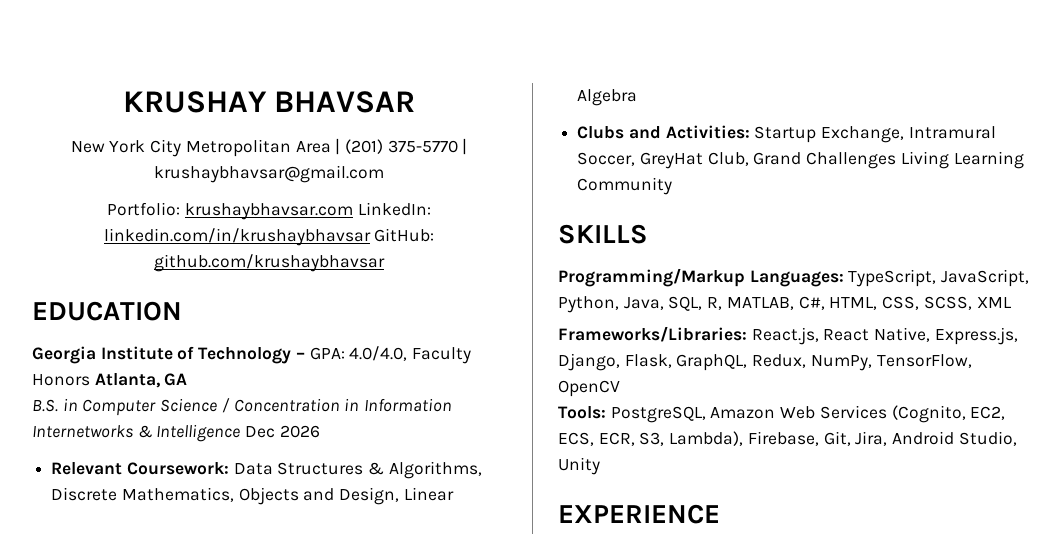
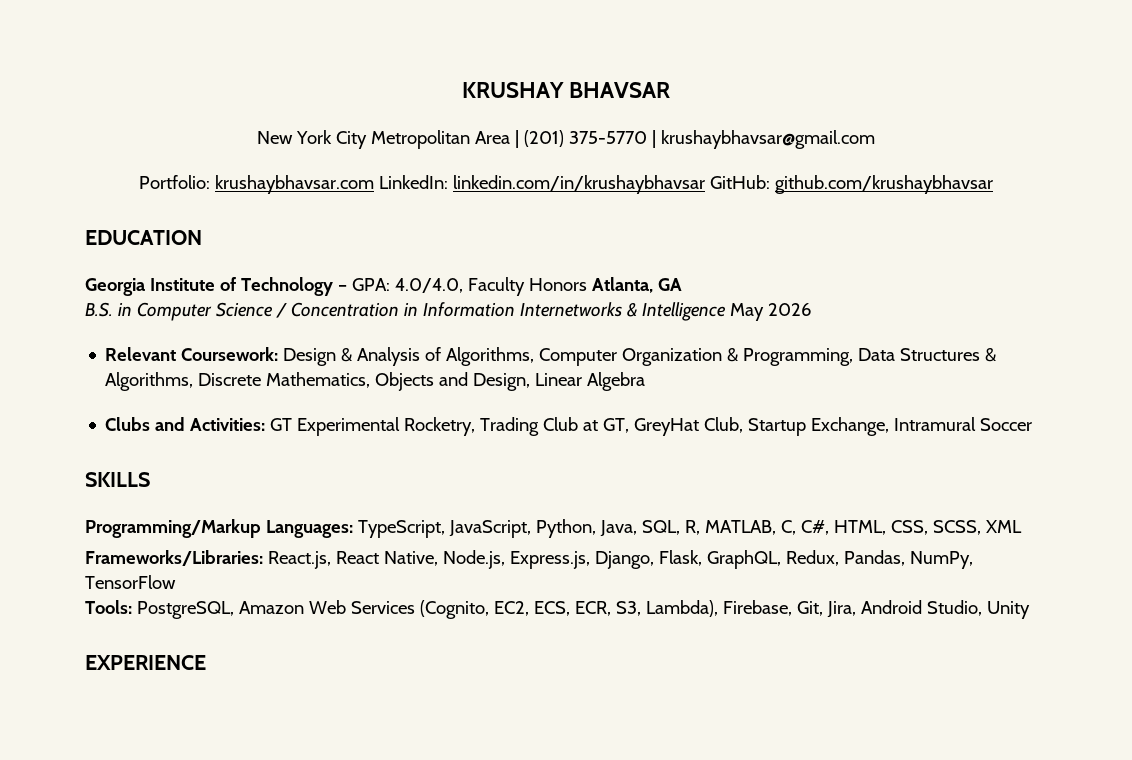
- B.S. in Computer Science / Concentration in Information Internetworks & Intelligence Dec 2026
+ B.S. in Computer Science / Concentration in Information Internetworks & Intelligence May 2026
- Relevant Coursework: Data Structures & Algorithms, Discrete Mathematics, Objects and Design, Linear Algebra
+ Relevant Coursework: Design & Analysis of Algorithms, Computer Organization & Programming, Data Structures & Algorithms, Discrete Mathematics, Objects and Design, Linear Algebra
- Clubs and Activities: Startup Exchange, Intramural Soccer, GreyHat Club, Grand Challenges Living Learning Community
+ Clubs and Activities: GT Experimental Rocketry, Trading Club at GT, GreyHat Club, Startup Exchange, Intramural Soccer
- Programming/Markup Languages: TypeScript, JavaScript, Python, Java, SQL, R, MATLAB, C#, HTML, CSS, SCSS, XML
+ Programming/Markup Languages: TypeScript, JavaScript, Python, Java, SQL, R, MATLAB, C, C#, HTML, CSS, SCSS, XML
- Frameworks/Libraries: React.js, React Native, Express.js, Django, Flask, GraphQL, Redux, NumPy, TensorFlow, OpenCV
+ Frameworks/Libraries: React.js, React Native, Node.js, Express.js, Django, Flask, GraphQL, Redux, Pandas, NumPy, TensorFlow

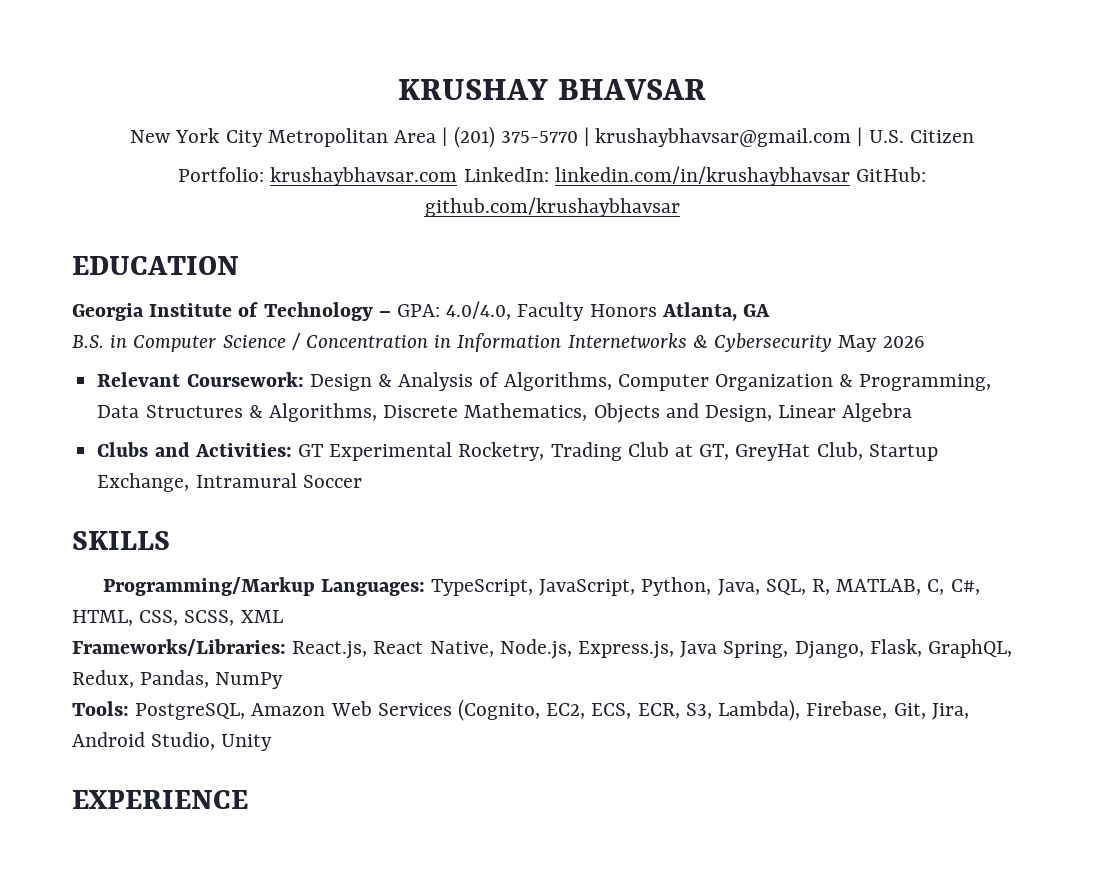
- New York City Metropolitan Area | (201) 375-5770 | krushaybhavsar@gmail.com
+ New York City Metropolitan Area | (201) 375-5770 | krushaybhavsar@gmail.com | U.S. Citizen
- B.S. in Computer Science / Concentration in Information Internetworks & Intelligence May 2026
+ B.S. in Computer Science / Concentration in Information Internetworks & Cybersecurity May 2026
- Frameworks/Libraries: React.js, React Native, Node.js, Express.js, Django, Flask, GraphQL, Redux, Pandas, NumPy, TensorFlow
+ Frameworks/Libraries: React.js, React Native, Node.js, Express.js, Java Spring, Django, Flask, GraphQL, Redux, Pandas, NumPy

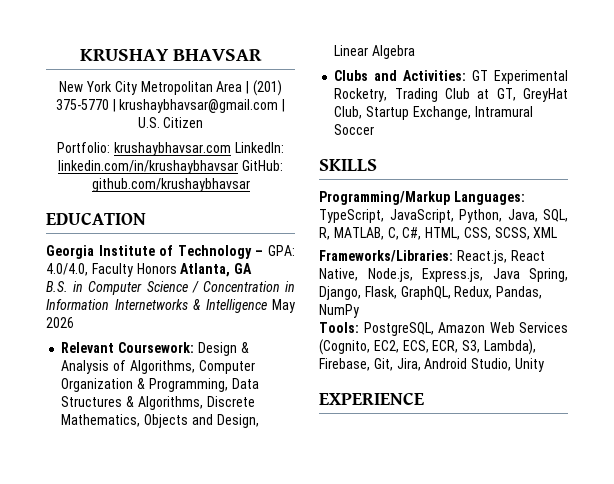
- B.S. in Computer Science / Concentration in Information Internetworks & Cybersecurity May 2026
+ B.S. in Computer Science / Concentration in Information Internetworks & Intelligence May 2026

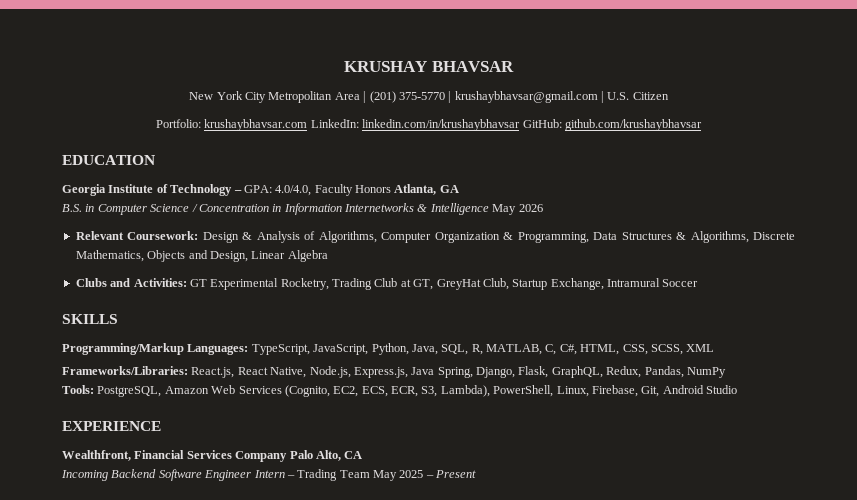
- Tools: PostgreSQL, Amazon Web Services (Cognito, EC2, ECS, ECR, S3, Lambda), Firebase, Git, Jira, Android Studio, Unity
+ Tools: PostgreSQL, Amazon Web Services (Cognito, EC2, ECS, ECR, S3, Lambda), PowerShell, Linux, Firebase, Git, Android Studio
  EXPERIENCE
+ Wealthfront, Financial Services Company Palo Alto, CA
+ Incoming Backend Software Engineer Intern – Trading Team May 2025 – Present

